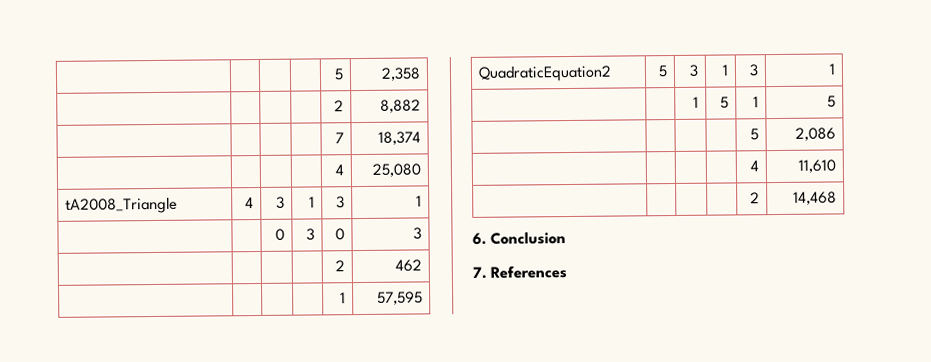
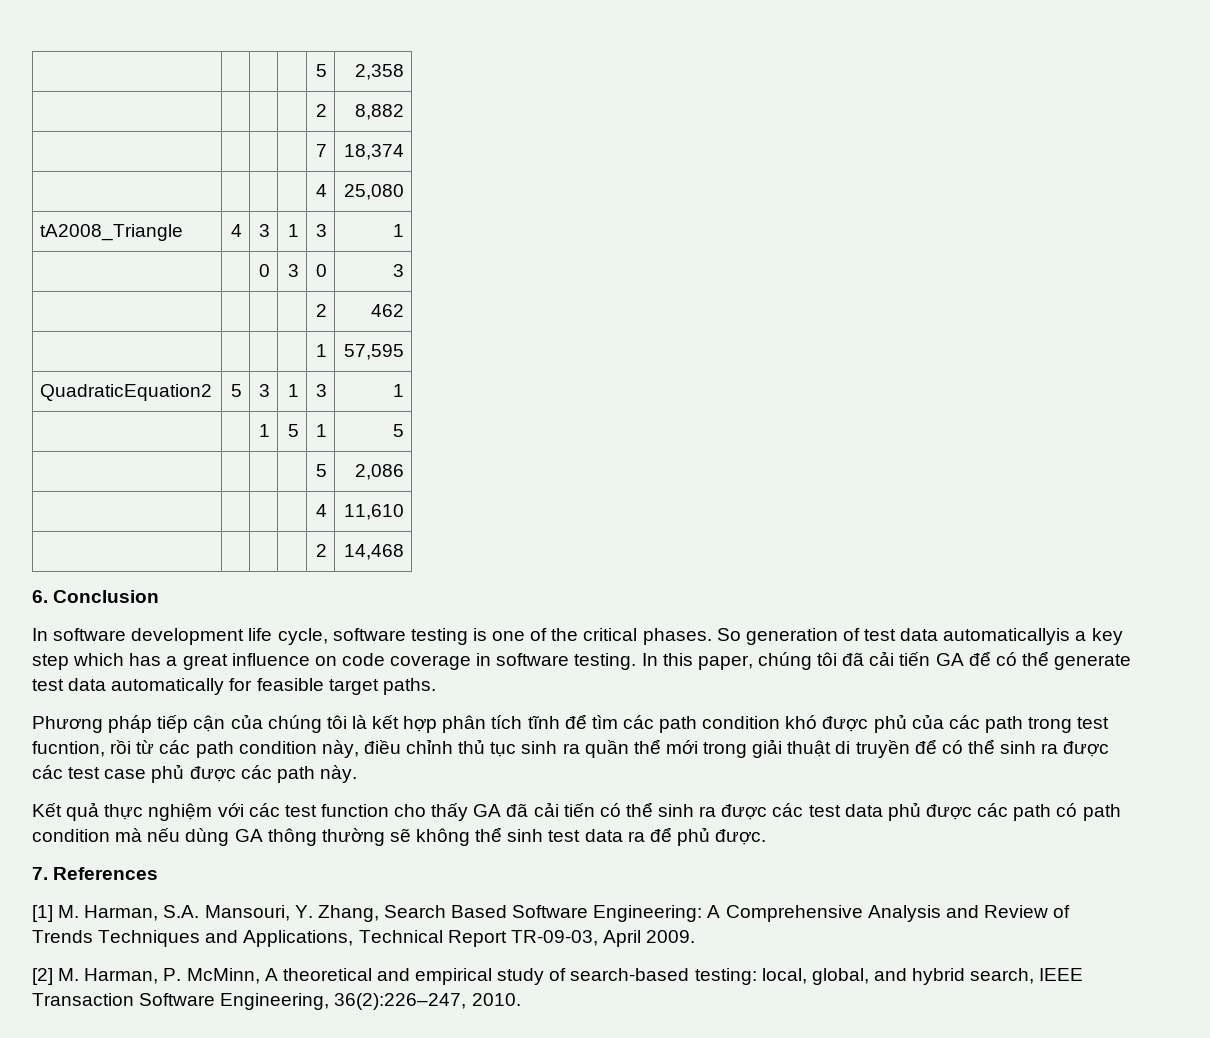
+ In software development life cycle, software testing is one of the critical phases. So generation of test data automaticallyis a key step which has a great influence on code coverage in software testing. In this paper, chúng tôi đã cải tiến GA để có thể generate test data automatically for feasible target paths.
+ Phương pháp tiếp cận của chúng tôi là kết hợp phân tích tĩnh để tìm các path condition khó được phủ của các path trong test fucntion, rồi từ các path condition này, điều chỉnh thủ tục sinh ra quần thể mới trong giải thuật di truyền để có thể sinh ra được các test case phủ được các path này.
+ Kết quả thực nghiệm với các test function cho thấy GA đã cải tiến có thể sinh ra được các test data phủ được các path có path condition mà nếu dùng GA thông thường sẽ không thể sinh test data ra để phủ được.
  7. References
+ [1] M. Harman, S.A. Mansouri, Y. Zhang, Search Based Software Engineering: A Comprehensive Analysis and Review of Trends Techniques and Applications, Technical Report TR-09-03, April 2009.
+ [2] M. Harman, P. McMinn, A theoretical and empirical study of search-based testing: local, global, and hybrid search, IEEE Transaction Software Engineering, 36(2):226–247, 2010.

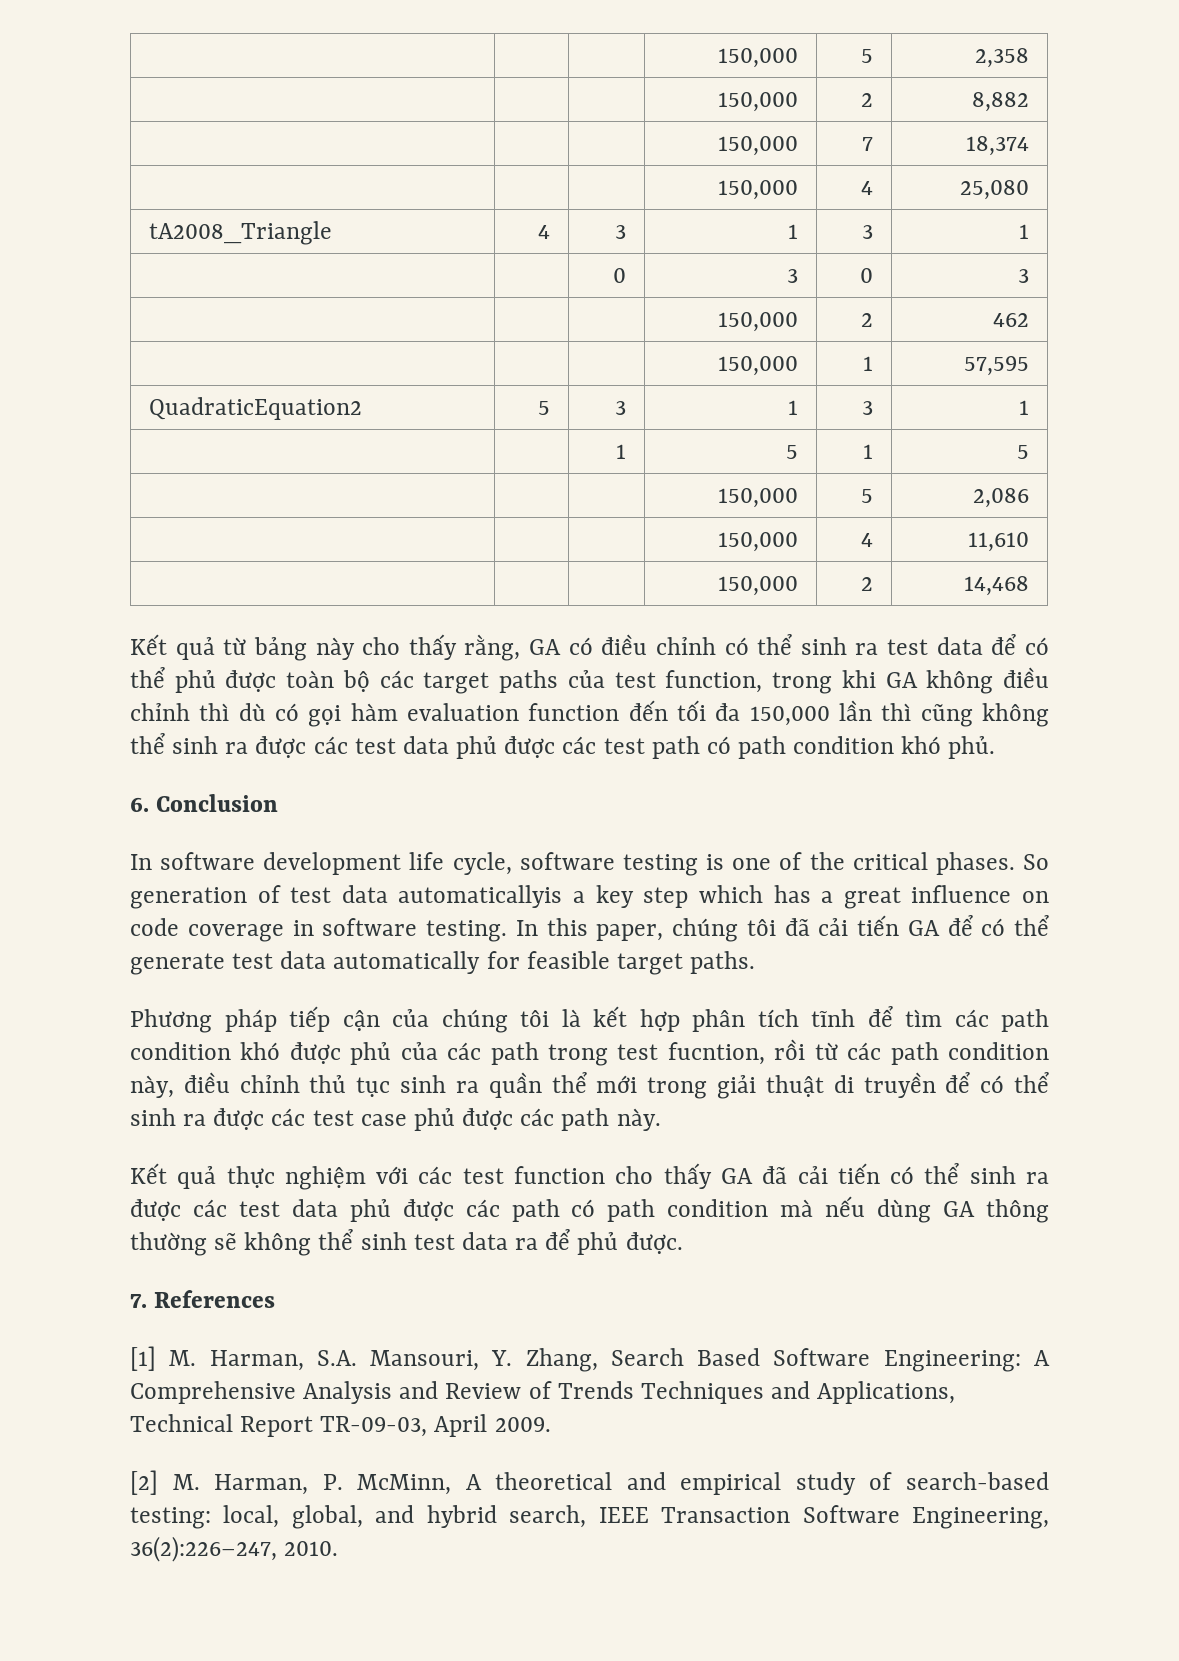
- | | | | 5 | 2,358
+ | | | 150,000 | 5 | 2,358
- | | | | 2 | 8,882
+ | | | 150,000 | 2 | 8,882
- | | | | 7 | 18,374
+ | | | 150,000 | 7 | 18,374
- | | | | 4 | 25,080
+ | | | 150,000 | 4 | 25,080
- | | | | 2 | 462
+ | | | 150,000 | 2 | 462
- | | | | 1 | 57,595
+ | | | 150,000 | 1 | 57,595
- | | | | 5 | 2,086
+ | | | 150,000 | 5 | 2,086
- | | | | 4 | 11,610
+ | | | 150,000 | 4 | 11,610
- | | | | 2 | 14,468
+ | | | 150,000 | 2 | 14,468
+ Kết quả từ bảng này cho thấy rằng, GA có điều chỉnh có thể sinh ra test data để có thể phủ được toàn bộ các target paths của test function, trong khi GA không điều chỉnh thì dù có gọi hàm evaluation function đến tối đa 150,000 lần thì cũng không thể sinh ra được các test data phủ được các test path có path condition khó phủ.

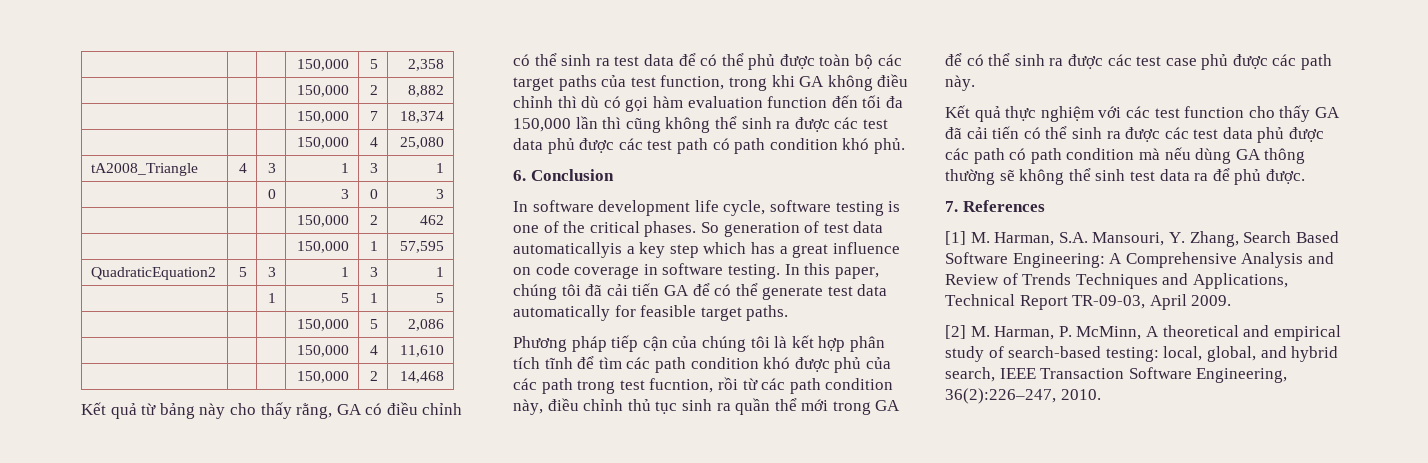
- Phương pháp tiếp cận của chúng tôi là kết hợp phân tích tĩnh để tìm các path condition khó được phủ của các path trong test fucntion, rồi từ các path condition này, điều chỉnh thủ tục sinh ra quần thể mới trong giải thuật di truyền để có thể sinh ra được các test case phủ được các path này.
+ Phương pháp tiếp cận của chúng tôi là kết hợp phân tích tĩnh để tìm các path condition khó được phủ của các path trong test fucntion, rồi từ các path condition này, điều chỉnh thủ tục sinh ra quần thể mới trong GA để có thể sinh ra được các test case phủ được các path này.

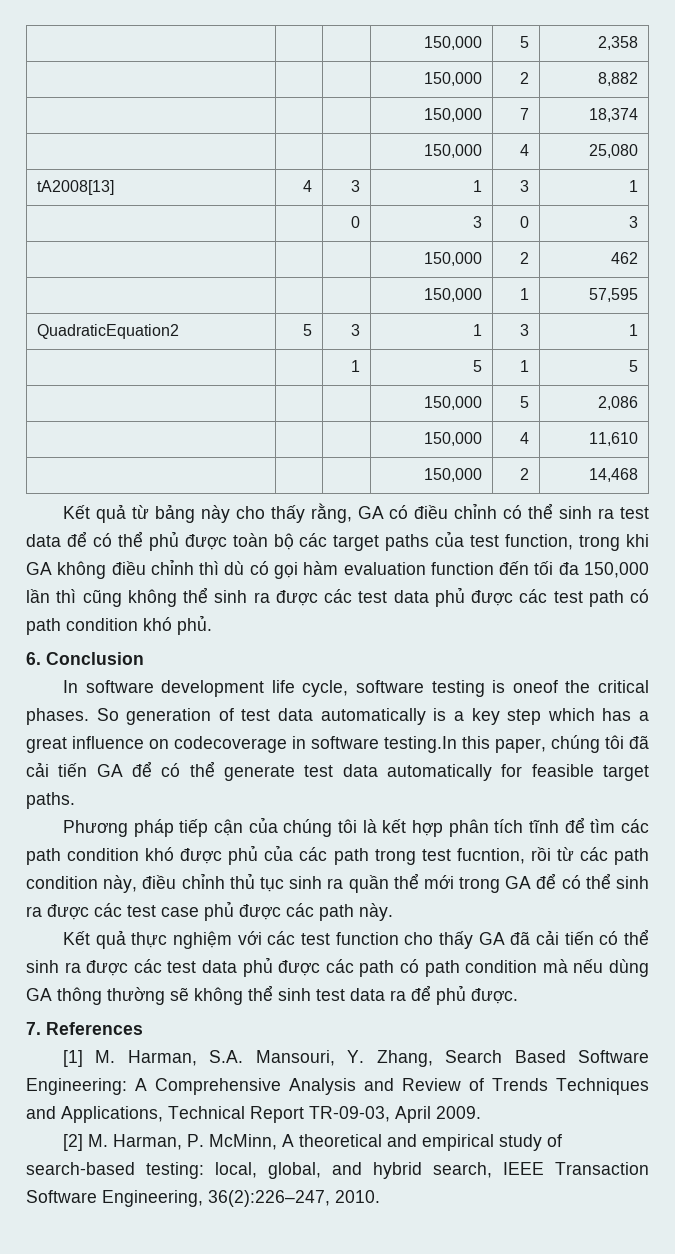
- tA2008_Triangle | 4 | 3 | 1 | 3 | 1
+ tA2008[13] | 4 | 3 | 1 | 3 | 1
- In software development life cycle, software testing is one of the critical phases.
+ In software development life cycle, software testing is oneof the critical phases.
- So generation of test data automaticallyis a key step which has a great influence on code coverage in software testing. In this paper, chúng tôi đã cải tiến GA để có thể generate test data automatically for feasible target paths.
+ So generation of test data automatically is a key step which has a great influence on codecoverage in software testing.In this paper, chúng tôi đã cải tiến GA để có thể generate test data automatically for feasible target paths.

